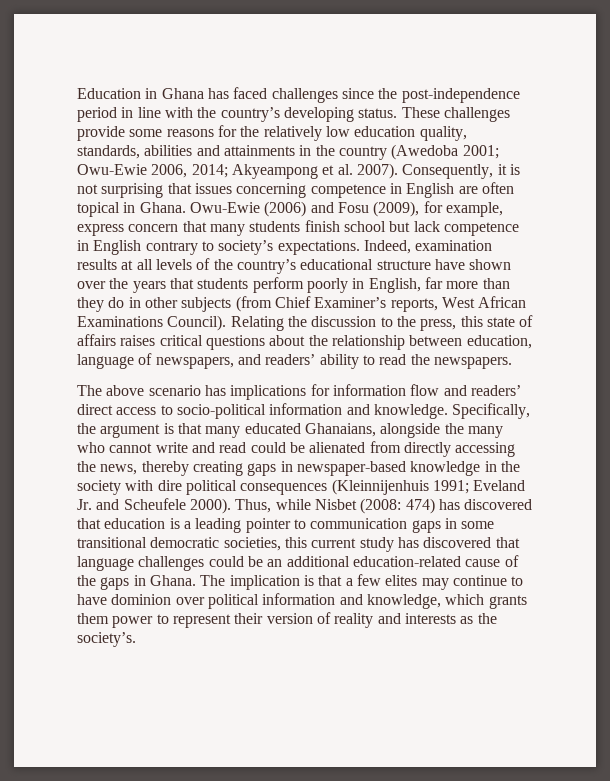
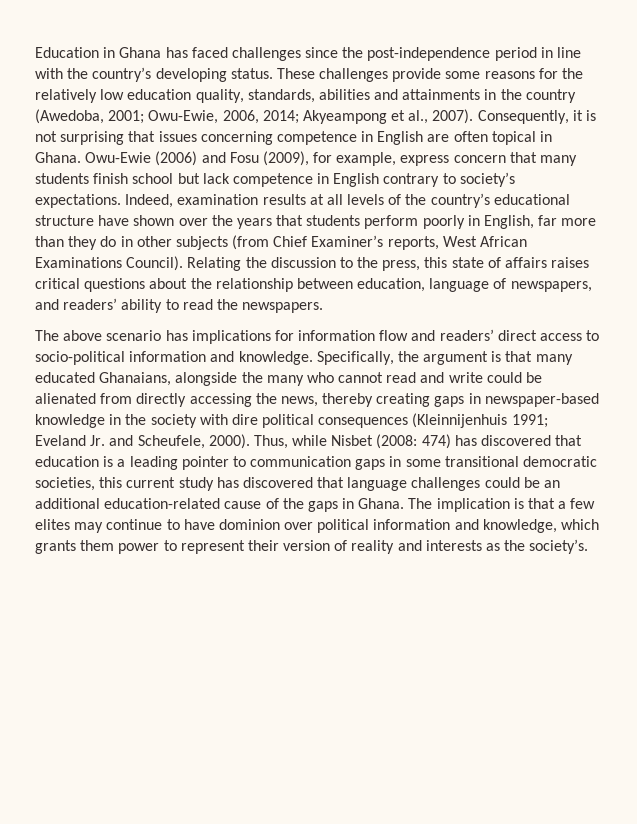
- These challenges provide some reasons for the relatively low education quality, standards, abilities and attainments in the country (Awedoba 2001; Owu-Ewie 2006, 2014; Akyeampong et al. 2007).
+ These challenges provide some reasons for the relatively low education quality, standards, abilities and attainments in the country (Awedoba, 2001; Owu-Ewie, 2006, 2014; Akyeampong et al., 2007).
- Specifically, the argument is that many educated Ghanaians, alongside the many who cannot write and read could be alienated from directly accessing the news, thereby creating gaps in newspaper-based knowledge in the society with dire political consequences (Kleinnijenhuis 1991; Eveland Jr. and Scheufele 2000).
+ Specifically, the argument is that many educated Ghanaians, alongside the many who cannot read and write could be alienated from directly accessing the news, thereby creating gaps in newspaper-based knowledge in the society with dire political consequences (Kleinnijenhuis 1991; Eveland Jr. and Scheufele, 2000).

